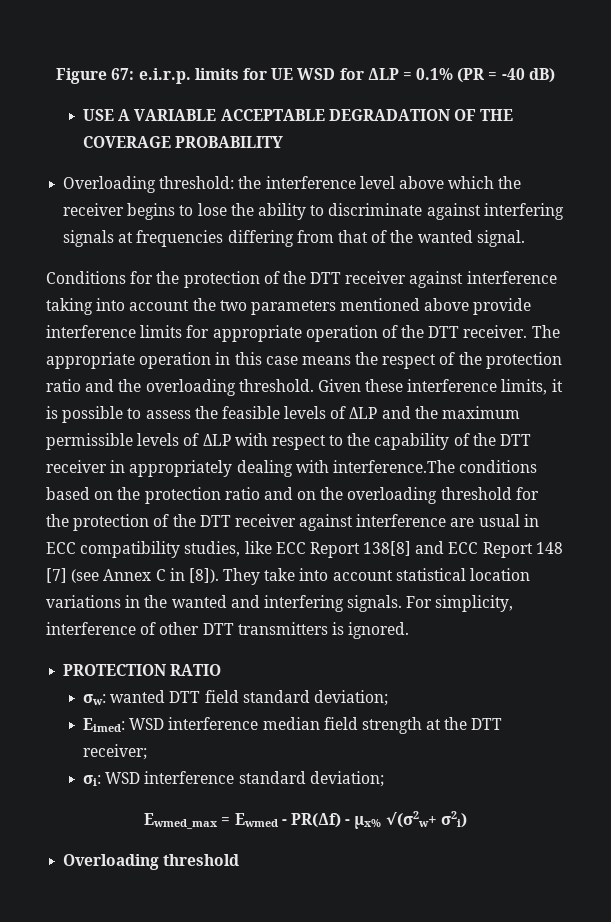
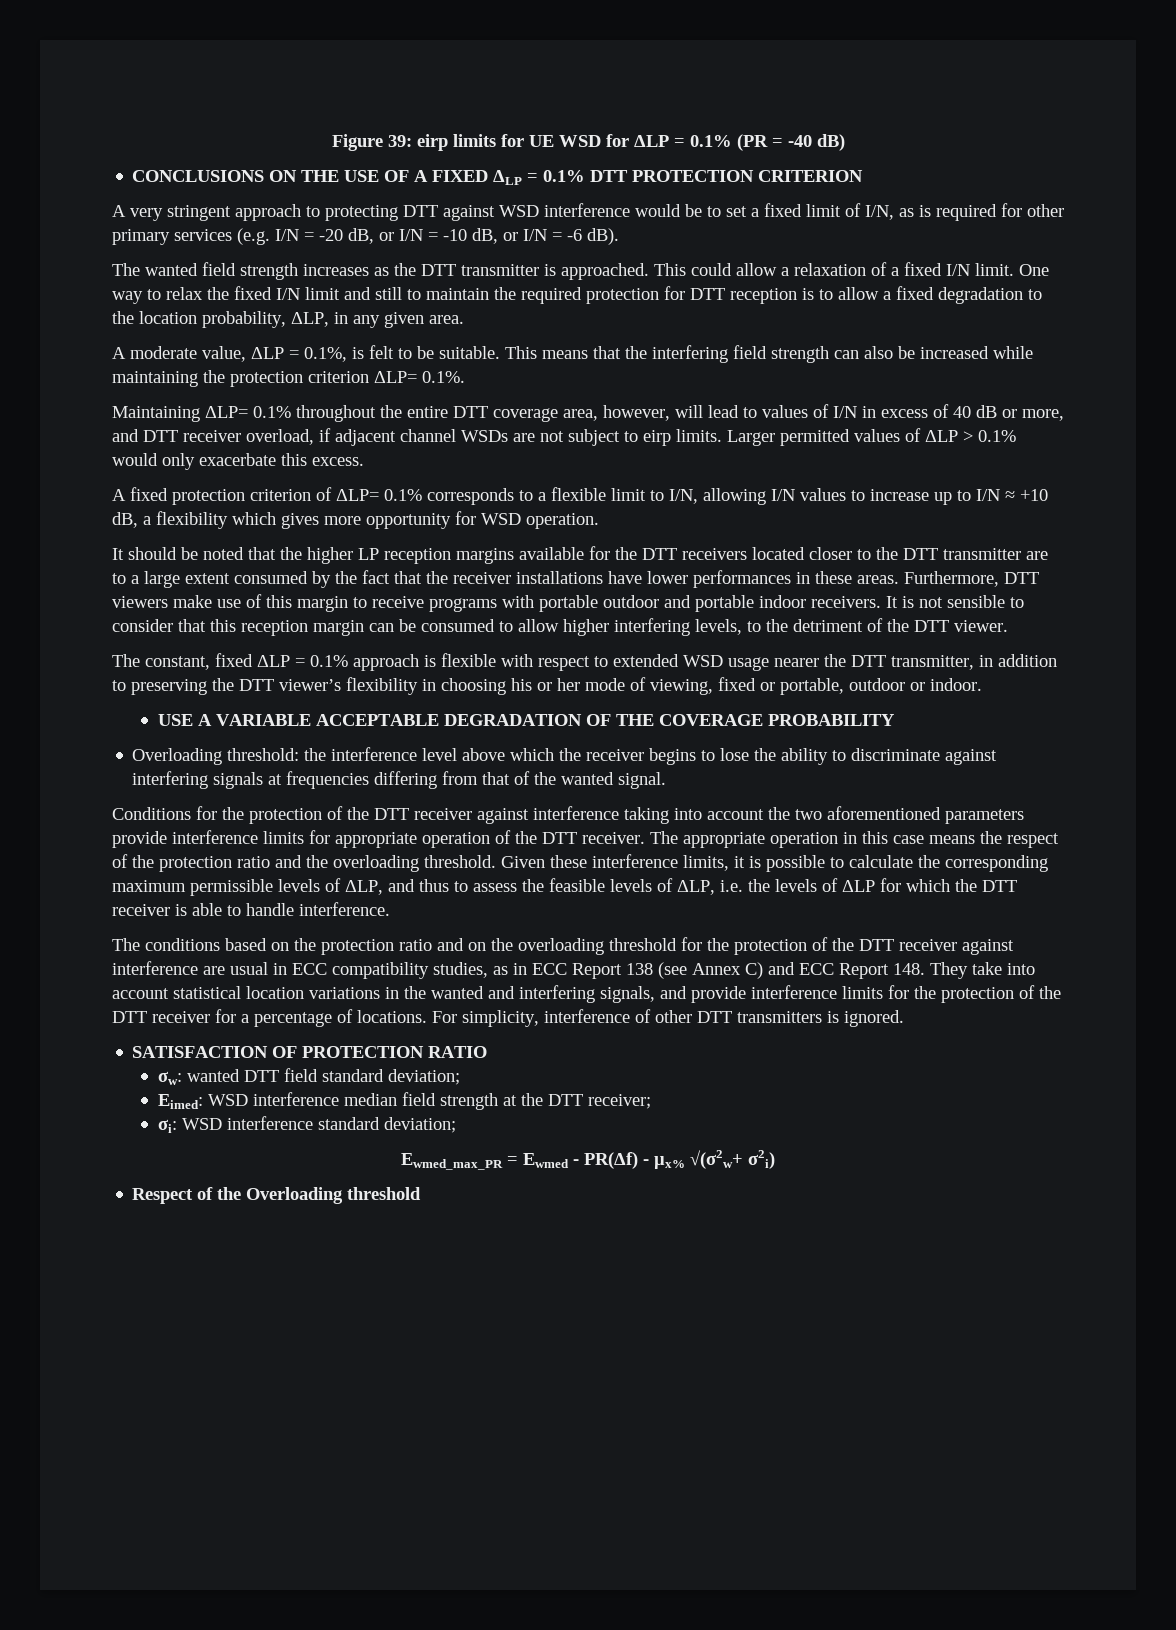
- Figure 67: e.i.r.p. limits for UE WSD for ΔLP = 0.1% (PR = -40 dB)
+ Figure 39: eirp limits for UE WSD for ΔLP = 0.1% (PR = -40 dB)
+ CONCLUSIONS ON THE USE OF A FIXED ΔLP = 0.1% DTT PROTECTION CRITERION
+ A very stringent approach to protecting DTT against WSD interference would be to set a fixed limit of I/N, as is required for other primary services (e.g. I/N = -20 dB, or I/N = -10 dB, or I/N = -6 dB).
+ The wanted field strength increases as the DTT transmitter is approached. This could allow a relaxation of a fixed I/N limit. One way to relax the fixed I/N limit and still to maintain the required protection for DTT reception is to allow a fixed degradation to the location probability, ΔLP, in any given area.
+ A moderate value, ΔLP = 0.1%, is felt to be suitable. This means that the interfering field strength can also be increased while maintaining the protection criterion ΔLP= 0.1%.
+ Maintaining ΔLP= 0.1% throughout the entire DTT coverage area, however, will lead to values of I/N in excess of 40 dB or more, and DTT receiver overload, if adjacent channel WSDs are not subject to eirp limits. Larger permitted values of ΔLP > 0.1% would only exacerbate this excess.
+ A fixed protection criterion of ΔLP= 0.1% corresponds to a flexible limit to I/N, allowing I/N values to increase up to I/N ≈ +10 dB, a flexibility which gives more opportunity for WSD operation.
+ It should be noted that the higher LP reception margins available for the DTT receivers located closer to the DTT transmitter are to a large extent consumed by the fact that the receiver installations have lower performances in these areas. Furthermore, DTT viewers make use of this margin to receive programs with portable outdoor and portable indoor receivers. It is not sensible to consider that this reception margin can be consumed to allow higher interfering levels, to the detriment of the DTT viewer.
+ The constant, fixed ΔLP = 0.1% approach is flexible with respect to extended WSD usage nearer the DTT transmitter, in addition to preserving the DTT viewer’s flexibility in choosing his or her mode of viewing, fixed or portable, outdoor or indoor.
- Conditions for the protection of the DTT receiver against interference taking into account the two parameters mentioned above provide interference limits for appropriate operation of the DTT receiver.
+ Conditions for the protection of the DTT receiver against interference taking into account the two aforementioned parameters provide interference limits for appropriate operation of the DTT receiver.
- Given these interference limits, it is possible to assess the feasible levels of ΔLP and the maximum permissible levels of ΔLP with respect to the capability of the DTT receiver in appropriately dealing with interference.The conditions based on the protection ratio and on the overloading threshold for the protection of the DTT receiver against interference are usual in ECC compatibility studies, like ECC Report 138[8] and ECC Report 148 [7] (see Annex C in [8]). They take into account statistical location variations in the wanted and interfering signals.
+ Given these interference limits, it is possible to calculate the corresponding maximum permissible levels of ΔLP, and thus to assess the feasible levels of ΔLP, i.e. the levels of ΔLP for which the DTT receiver is able to handle interference.
+ The conditions based on the protection ratio and on the overloading threshold for the protection of the DTT receiver against interference are usual in ECC compatibility studies, as in ECC Report 138 (see Annex C) and ECC Report 148. They take into account statistical location variations in the wanted and interfering signals, and provide interference limits for the protection of the DTT receiver for a percentage of locations.
- PROTECTION RATIO
+ SATISFACTION OF PROTECTION RATIO
- Ewmed_max = Ewmed - PR(Δf) - µx% √(σ2w+ σ2i)
+ Ewmed_max_PR = Ewmed - PR(Δf) - µx% √(σ2w+ σ2i)
- Overloading threshold
+ Respect of the Overloading threshold

